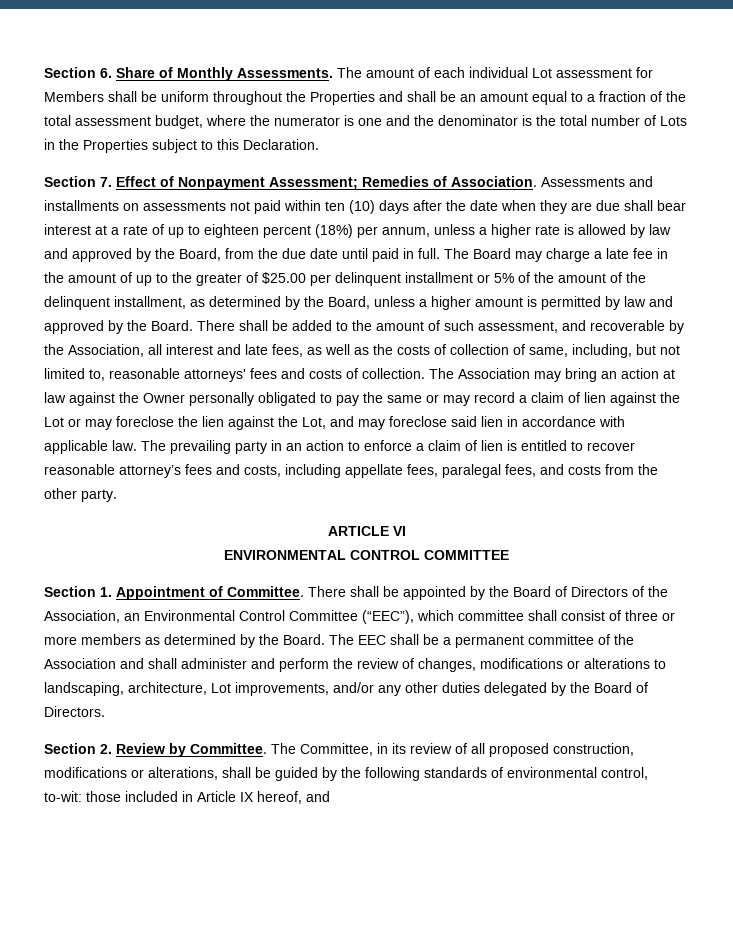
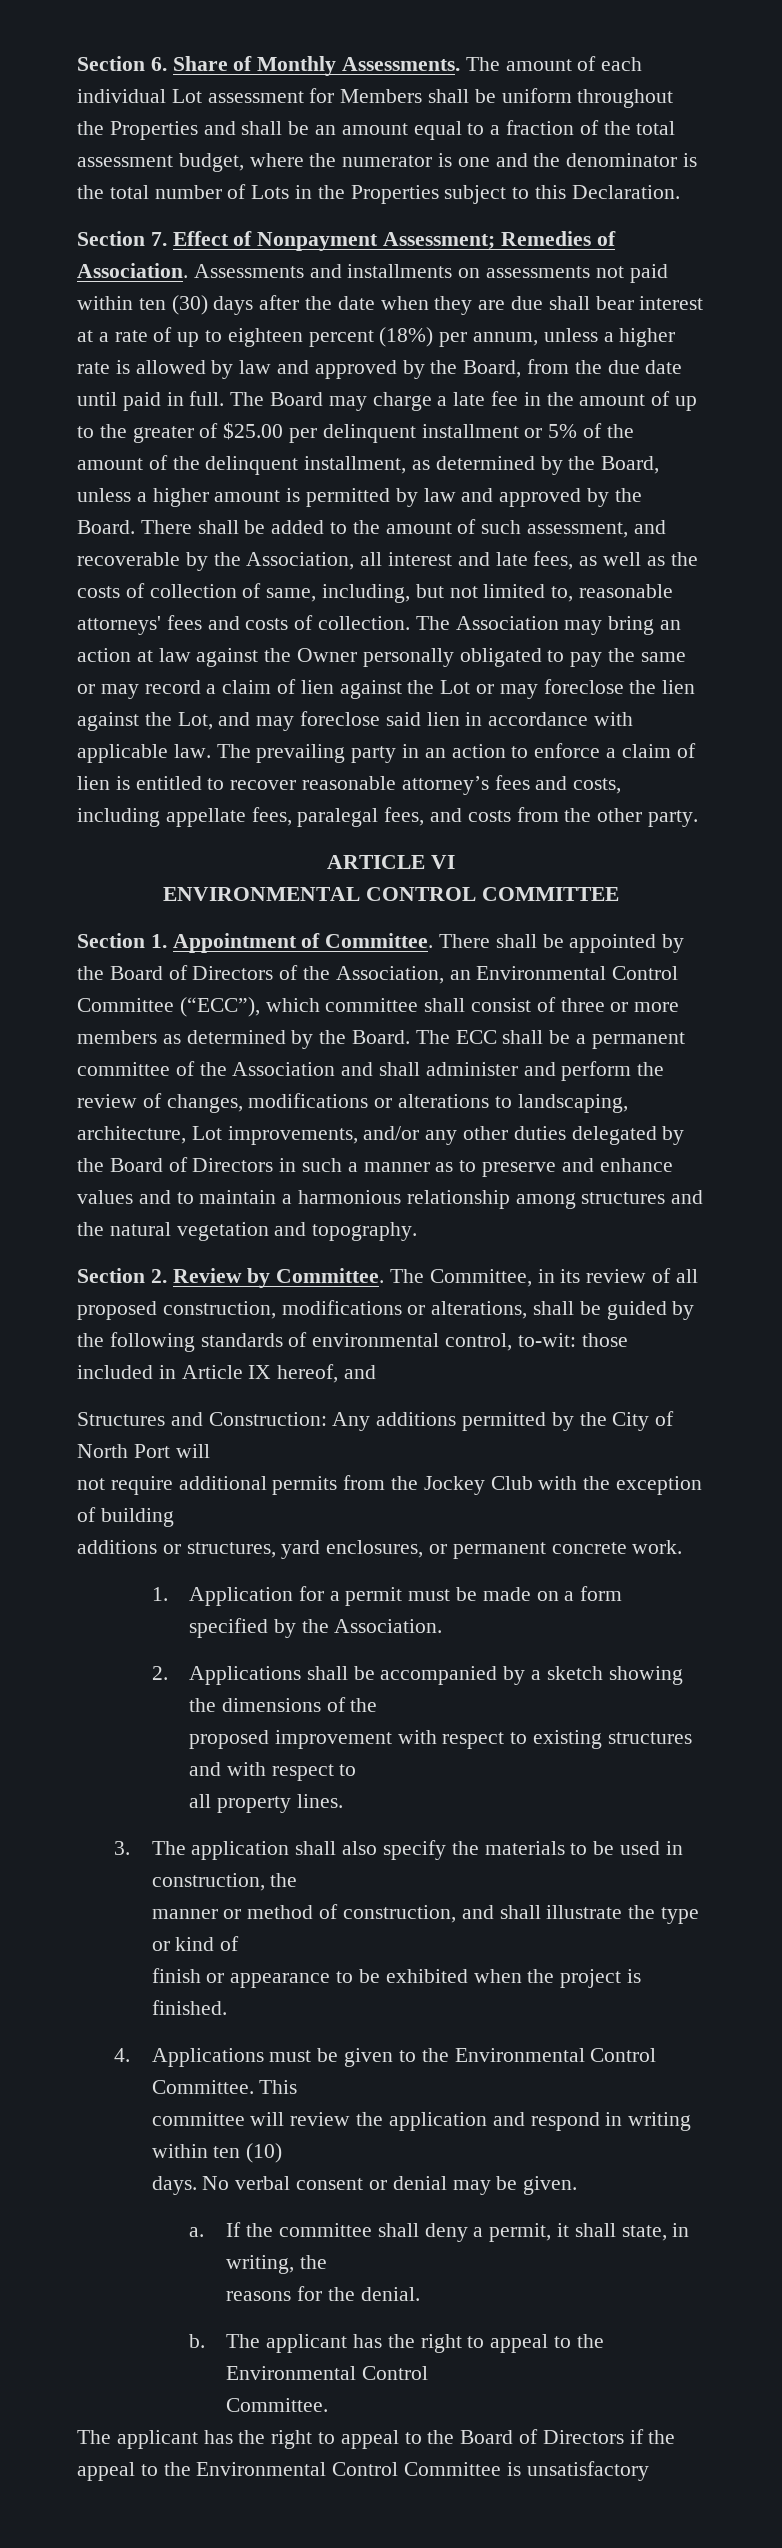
- Assessments and installments on assessments not paid within ten (10) days after the date when they are due shall bear interest at a rate of up to eighteen percent (18%) per annum, unless a higher rate is allowed by law and approved by the Board, from the due date until paid in full.
+ Assessments and installments on assessments not paid within ten (30) days after the date when they are due shall bear interest at a rate of up to eighteen percent (18%) per annum, unless a higher rate is allowed by law and approved by the Board, from the due date until paid in full.
- There shall be appointed by the Board of Directors of the Association, an Environmental Control Committee (“EEC”), which committee shall consist of three or more members as determined by the Board.
+ There shall be appointed by the Board of Directors of the Association, an Environmental Control Committee (“ECC”), which committee shall consist of three or more members as determined by the Board.
- The EEC shall be a permanent committee of the Association and shall administer and perform the review of changes, modifications or alterations to landscaping, architecture, Lot improvements, and/or any other duties delegated by the Board of Directors.
+ The ECC shall be a permanent committee of the Association and shall administer and perform the review of changes, modifications or alterations to landscaping, architecture, Lot improvements, and/or any other duties delegated by the Board of Directors in such a manner as to preserve and enhance values and to maintain a harmonious relationship among structures and the natural vegetation and topography.
+ Structures and Construction: Any additions permitted by the City of North Port will
+ not require additional permits from the Jockey Club with the exception of building
+ additions or structures, yard enclosures, or permanent concrete work.
+ 1. Application for a permit must be made on a form specified by the Association.
+ 2. Applications shall be accompanied by a sketch showing the dimensions of the
+ proposed improvement with respect to existing structures and with respect to
+ all property lines.
+ 3. The application shall also specify the materials to be used in construction, the
+ manner or method of construction, and shall illustrate the type or kind of
+ finish or appearance to be exhibited when the project is finished.
+ 4. Applications must be given to the Environmental Control Committee. This
+ committee will review the application and respond in writing within ten (10)
+ days. No verbal consent or denial may be given.
+ a. If the committee shall deny a permit, it shall state, in writing, the
+ reasons for the denial.
+ b. The applicant has the right to appeal to the Environmental Control
+ Committee.
+ The applicant has the right to appeal to the Board of Directors if the appeal to the Environmental Control Committee is unsatisfactory

